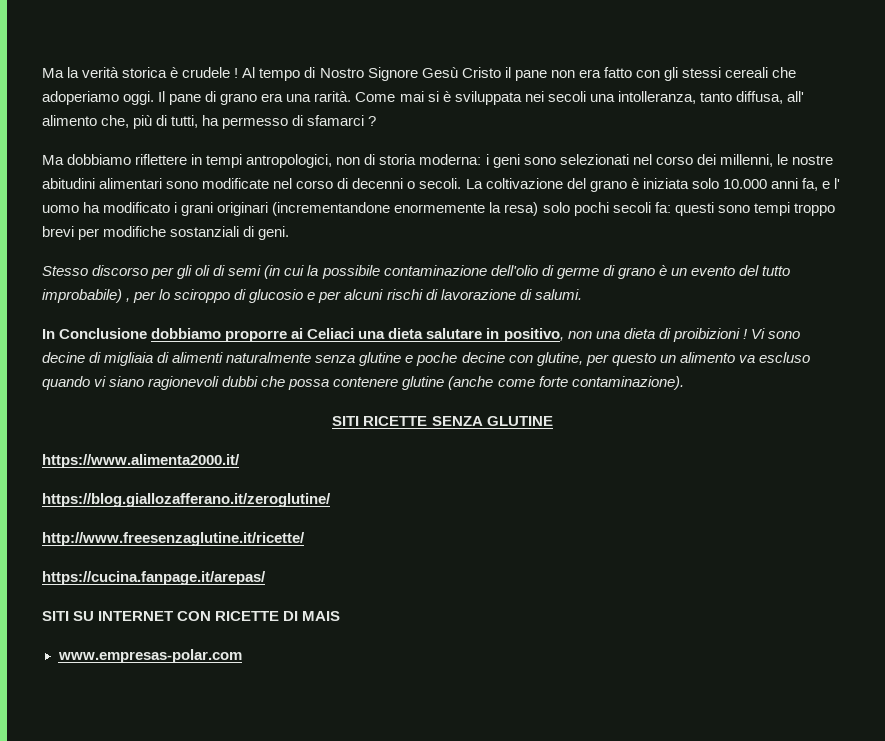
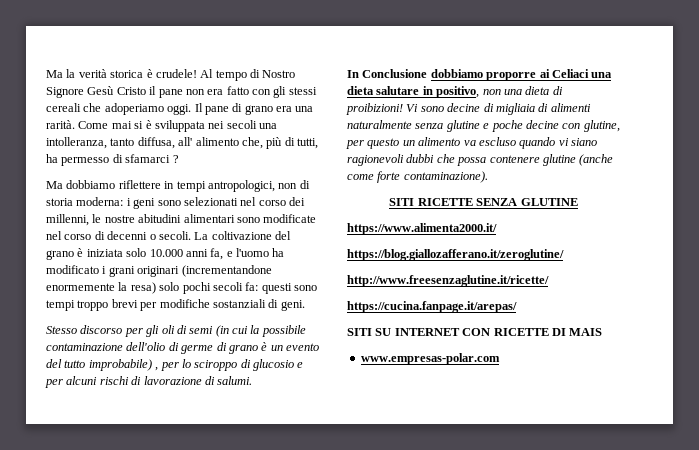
- Ma la verità storica è crudele !
+ Ma la verità storica è crudele!
- La coltivazione del grano è iniziata solo 10.000 anni fa, e l' uomo ha modificato i grani originari (incrementandone enormemente la resa) solo pochi secoli fa: questi sono tempi troppo brevi per modifiche sostanziali di geni.
+ La coltivazione del grano è iniziata solo 10.000 anni fa, e l'uomo ha modificato i grani originari (incrementandone enormemente la resa) solo pochi secoli fa: questi sono tempi troppo brevi per modifiche sostanziali di geni.
- In Conclusione dobbiamo proporre ai Celiaci una dieta salutare in positivo, non una dieta di proibizioni !
+ In Conclusione dobbiamo proporre ai Celiaci una dieta salutare in positivo, non una dieta di proibizioni!

